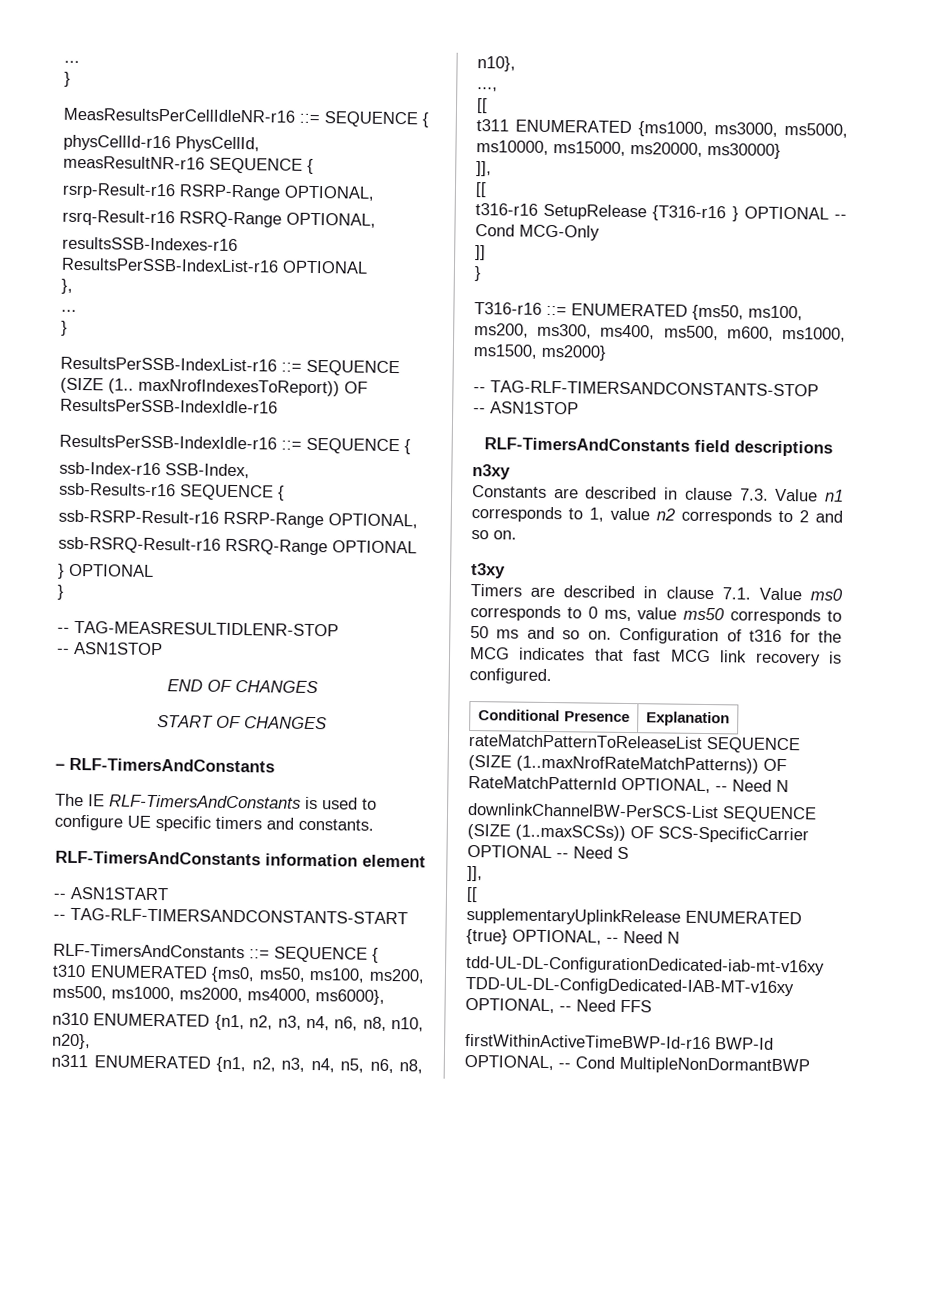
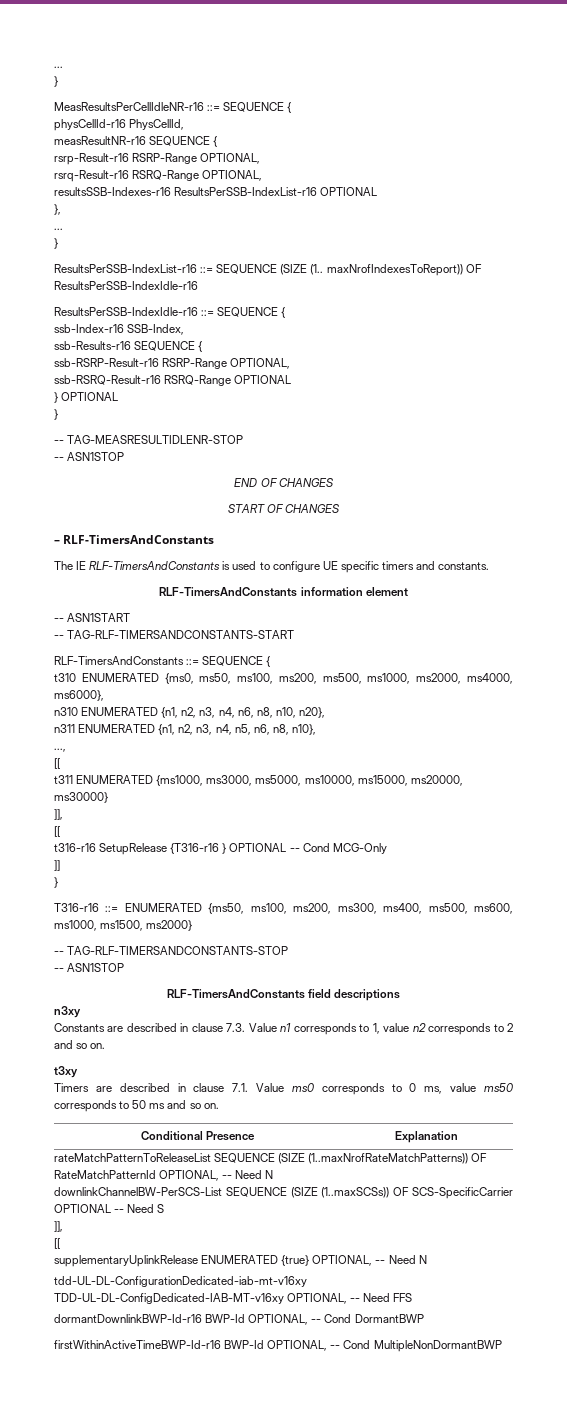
- T316-r16 ::= ENUMERATED {ms50, ms100, ms200, ms300, ms400, ms500, m600, ms1000, ms1500, ms2000}
+ T316-r16 ::= ENUMERATED {ms50, ms100, ms200, ms300, ms400, ms500, ms600, ms1000, ms1500, ms2000}
- Configuration of t316 for the MCG indicates that fast MCG link recovery is configured.
+ dormantDownlinkBWP-Id-r16 BWP-Id OPTIONAL, -- Cond DormantBWP

